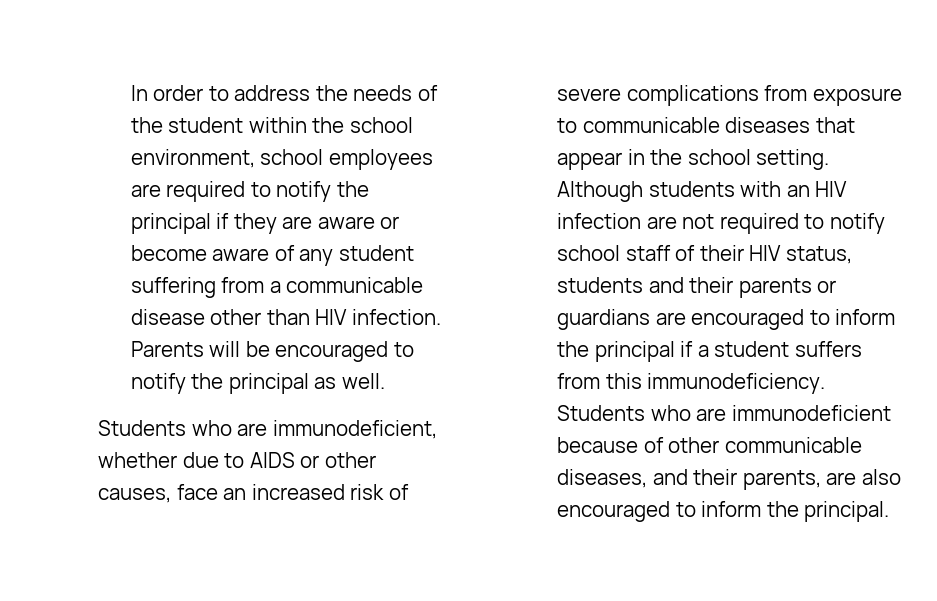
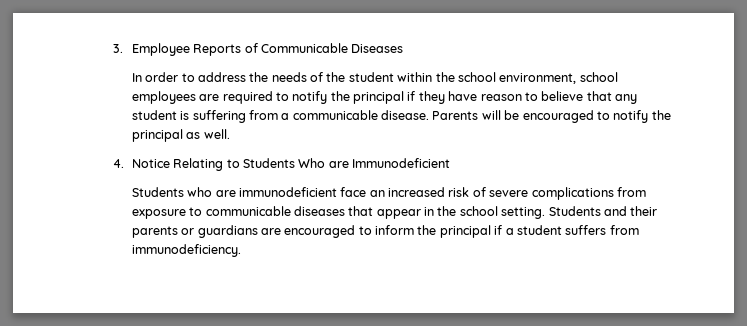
+ 3. Employee Reports of Communicable Diseases
- In order to address the needs of the student within the school environment, school employees are required to notify the principal if they are aware or become aware of any student suffering from a communicable disease other than HIV infection.
+ In order to address the needs of the student within the school environment, school employees are required to notify the principal if they have reason to believe that any student is suffering from a communicable disease.
- Students who are immunodeficient, whether due to AIDS or other causes, face an increased risk of severe complications from exposure to communicable diseases that appear in the school setting.
+ 4. Notice Relating to Students Who are Immunodeficient
+ Students who are immunodeficient face an increased risk of severe complications from exposure to communicable diseases that appear in the school setting.
- Although students with an HIV infection are not required to notify school staff of their HIV status, students and their parents or guardians are encouraged to inform the principal if a student suffers from this immunodeficiency. Students who are immunodeficient because of other communicable diseases, and their parents, are also encouraged to inform the principal.
+ Students and their parents or guardians are encouraged to inform the principal if a student suffers from immunodeficiency.

